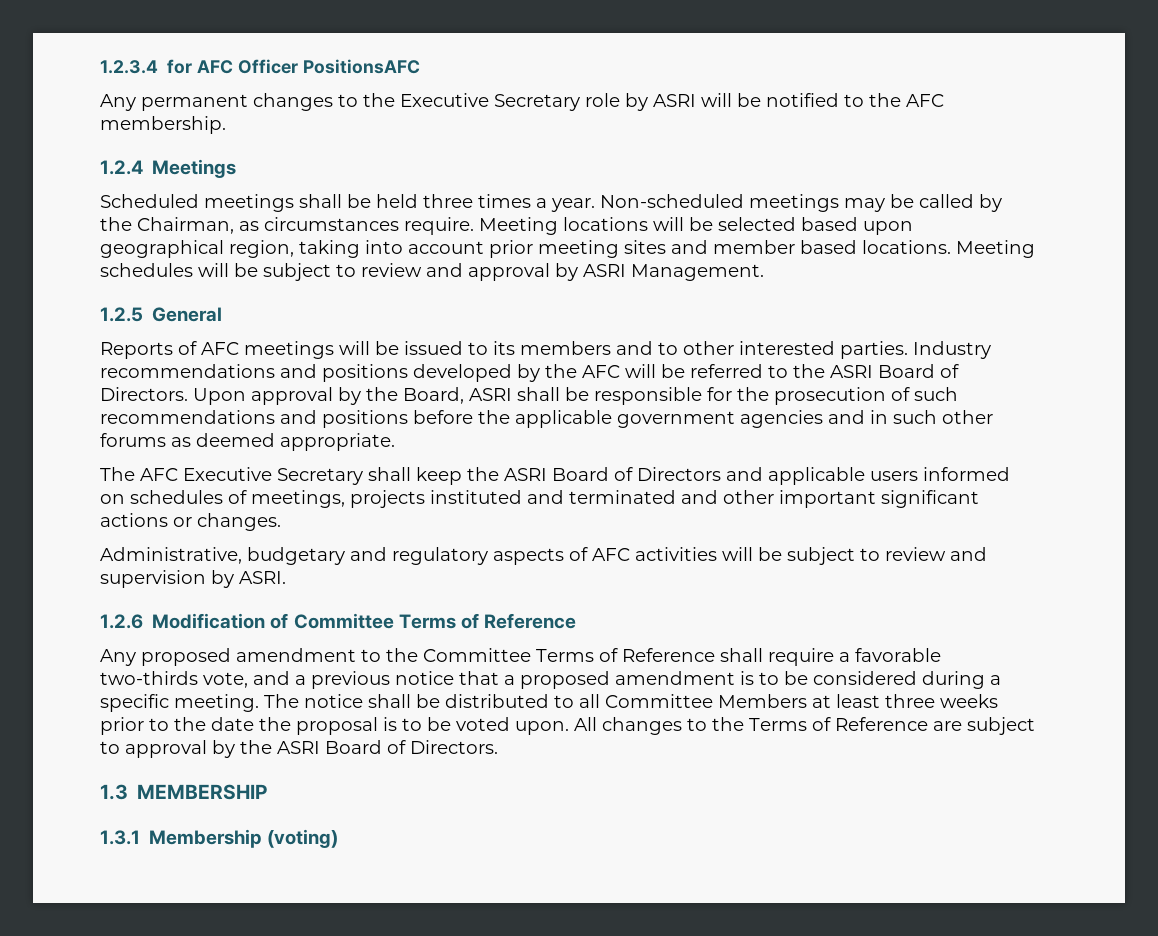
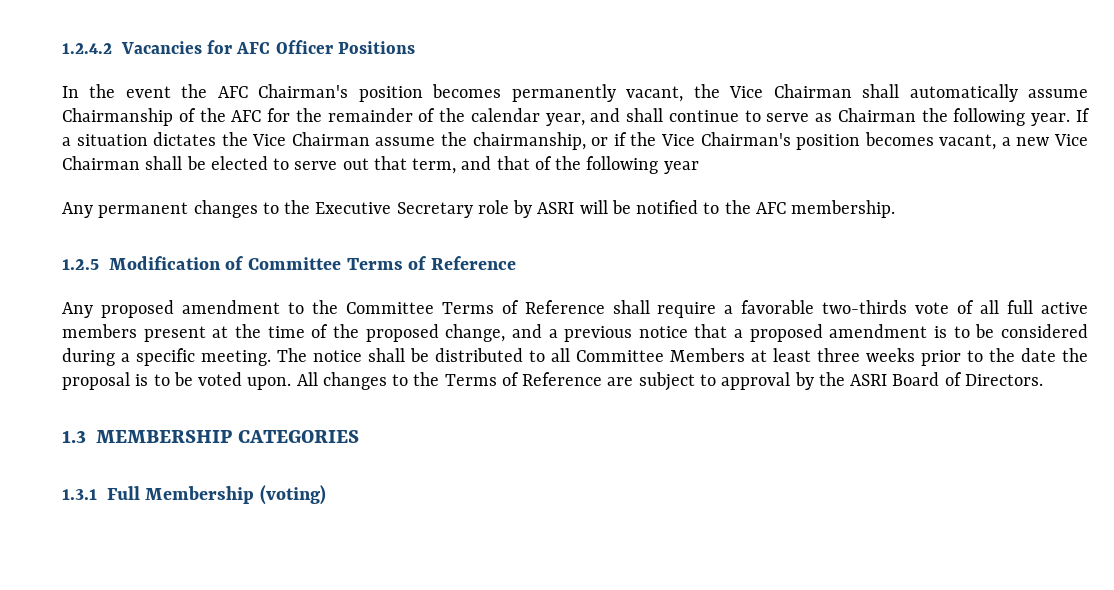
- 1.2.3.4 for AFC Officer PositionsAFC
+ 1.2.4.2 Vacancies for AFC Officer Positions
+ In the event the AFC Chairman's position becomes permanently vacant, the Vice Chairman shall automatically assume Chairmanship of the AFC for the remainder of the calendar year, and shall continue to serve as Chairman the following year. If a situation dictates the Vice Chairman assume the chairmanship, or if the Vice Chairman's position becomes vacant, a new Vice Chairman shall be elected to serve out that term, and that of the following year
- 1.2.4 Meetings
- Scheduled meetings shall be held three times a year. Non-scheduled meetings may be called by the Chairman, as circumstances require. Meeting locations will be selected based upon geographical region, taking into account prior meeting sites and member based locations. Meeting schedules will be subject to review and approval by ASRI Management.
- 1.2.5 General
- Reports of AFC meetings will be issued to its members and to other interested parties. Industry recommendations and positions developed by the AFC will be referred to the ASRI Board of Directors. Upon approval by the Board, ASRI shall be responsible for the prosecution of such recommendations and positions before the applicable government agencies and in such other forums as deemed appropriate.
- The AFC Executive Secretary shall keep the ASRI Board of Directors and applicable users informed on schedules of meetings, projects instituted and terminated and other important significant actions or changes.
- Administrative, budgetary and regulatory aspects of AFC activities will be subject to review and supervision by ASRI.
- 1.2.6 Modification of Committee Terms of Reference
+ 1.2.5 Modification of Committee Terms of Reference
- Any proposed amendment to the Committee Terms of Reference shall require a favorable two-thirds vote, and a previous notice that a proposed amendment is to be considered during a specific meeting.
+ Any proposed amendment to the Committee Terms of Reference shall require a favorable two-thirds vote of all full active members present at the time of the proposed change, and a previous notice that a proposed amendment is to be considered during a specific meeting.
- 1.3 MEMBERSHIP
+ 1.3 MEMBERSHIP CATEGORIES
- 1.3.1 Membership (voting)
+ 1.3.1 Full Membership (voting)

